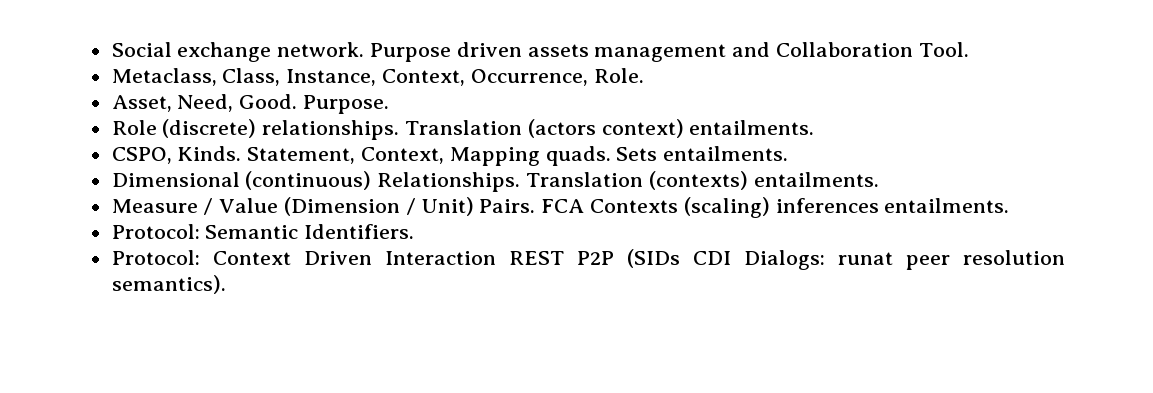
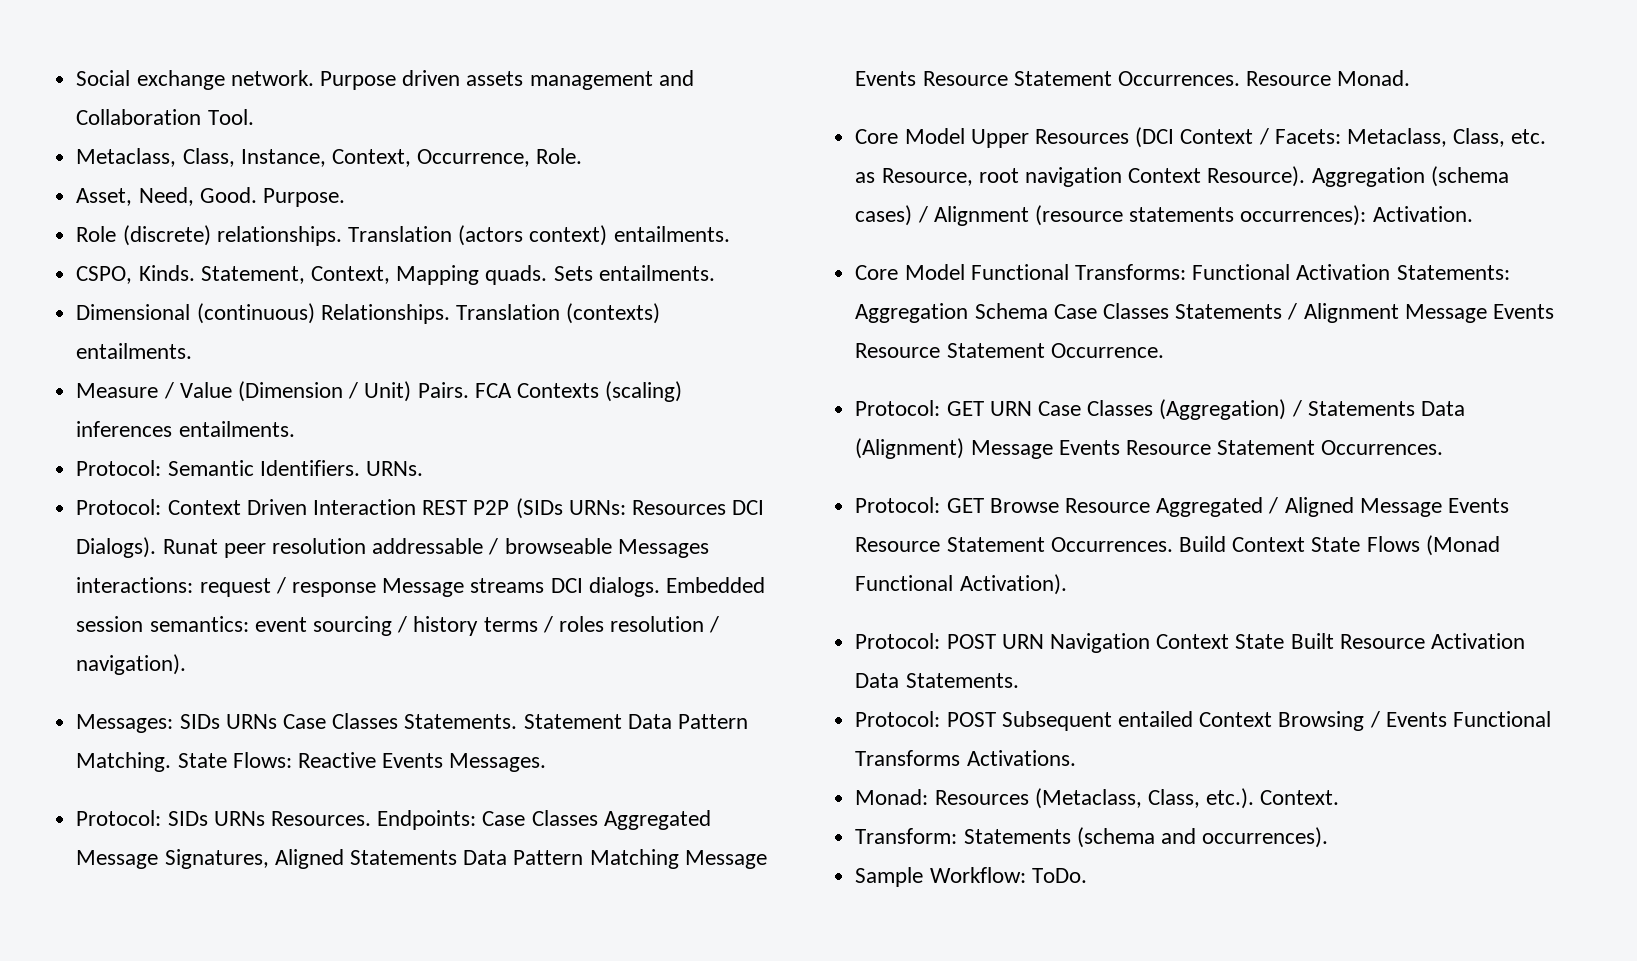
+ URNs.
- Protocol: Context Driven Interaction REST P2P (SIDs CDI Dialogs: runat peer resolution semantics).
+ Protocol: Context Driven Interaction REST P2P (SIDs URNs: Resources DCI Dialogs). Runat peer resolution addressable / browseable Messages interactions: request / response Message streams DCI dialogs. Embedded session semantics: event sourcing / history terms / roles resolution / navigation).
+ Messages: SIDs URNs Case Classes Statements. Statement Data Pattern Matching. State Flows: Reactive Events Messages.
+ Protocol: SIDs URNs Resources. Endpoints: Case Classes Aggregated Message Signatures, Aligned Statements Data Pattern Matching Message Events Resource Statement Occurrences. Resource Monad.
+ Core Model Upper Resources (DCI Context / Facets: Metaclass, Class, etc. as Resource, root navigation Context Resource). Aggregation (schema cases) / Alignment (resource statements occurrences): Activation.
+ Core Model Functional Transforms: Functional Activation Statements: Aggregation Schema Case Classes Statements / Alignment Message Events Resource Statement Occurrence.
+ Protocol: GET URN Case Classes (Aggregation) / Statements Data (Alignment) Message Events Resource Statement Occurrences.
+ Protocol: GET Browse Resource Aggregated / Aligned Message Events Resource Statement Occurrences. Build Context State Flows (Monad Functional Activation).
+ Protocol: POST URN Navigation Context State Built Resource Activation Data Statements.
+ Protocol: POST Subsequent entailed Context Browsing / Events Functional Transforms Activations.
+ Monad: Resources (Metaclass, Class, etc.). Context.
+ Transform: Statements (schema and occurrences).
+ Sample Workflow: ToDo.

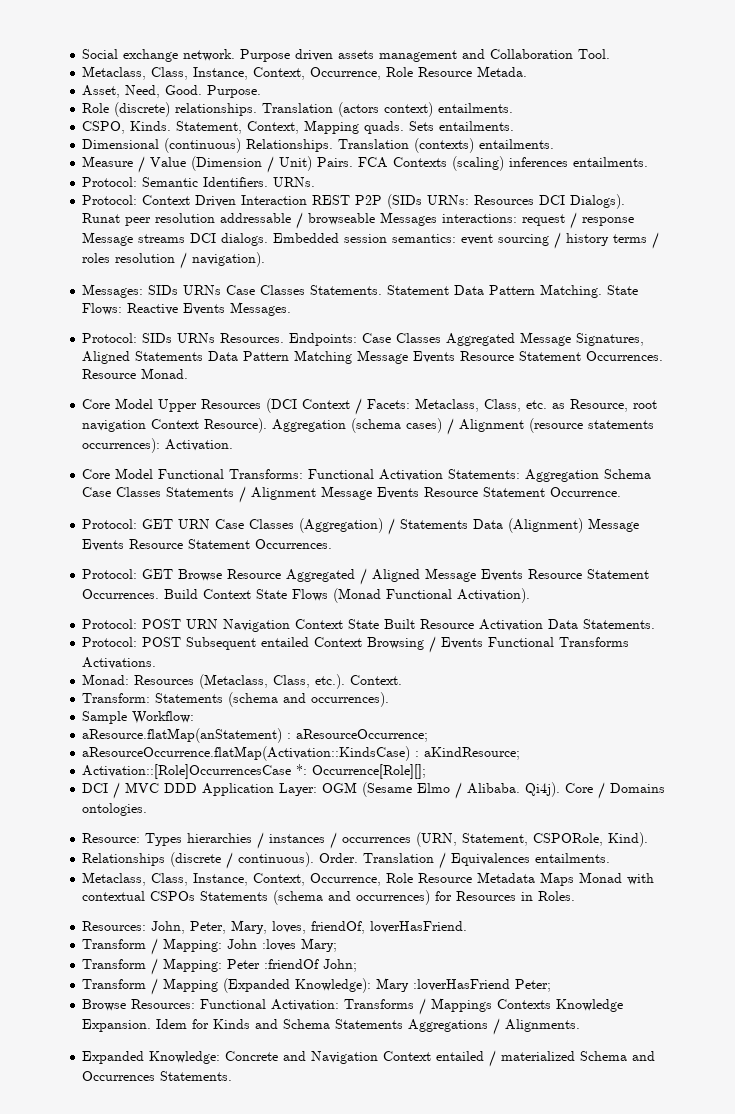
- Metaclass, Class, Instance, Context, Occurrence, Role.
+ Metaclass, Class, Instance, Context, Occurrence, Role Resource Metada.
- Sample Workflow: ToDo.
+ Sample Workflow:
+ aResource.flatMap(anStatement) : aResourceOccurrence;
+ aResourceOccurrence.flatMap(Activation::KindsCase) : aKindResource;
+ Activation::[Role]OccurrencesCase *: Occurrence[Role][];
+ DCI / MVC DDD Application Layer: OGM (Sesame Elmo / Alibaba. Qi4j). Core / Domains ontologies.
+ Resource: Types hierarchies / instances / occurrences (URN, Statement, CSPORole, Kind).
+ Relationships (discrete / continuous). Order. Translation / Equivalences entailments.
+ Metaclass, Class, Instance, Context, Occurrence, Role Resource Metadata Maps Monad with contextual CSPOs Statements (schema and occurrences) for Resources in Roles.
+ Resources: John, Peter, Mary, loves, friendOf, loverHasFriend.
+ Transform / Mapping: John :loves Mary;
+ Transform / Mapping: Peter :friendOf John;
+ Transform / Mapping (Expanded Knowledge): Mary :loverHasFriend Peter;
+ Browse Resources: Functional Activation: Transforms / Mappings Contexts Knowledge Expansion. Idem for Kinds and Schema Statements Aggregations / Alignments.
+ Expanded Knowledge: Concrete and Navigation Context entailed / materialized Schema and Occurrences Statements.

